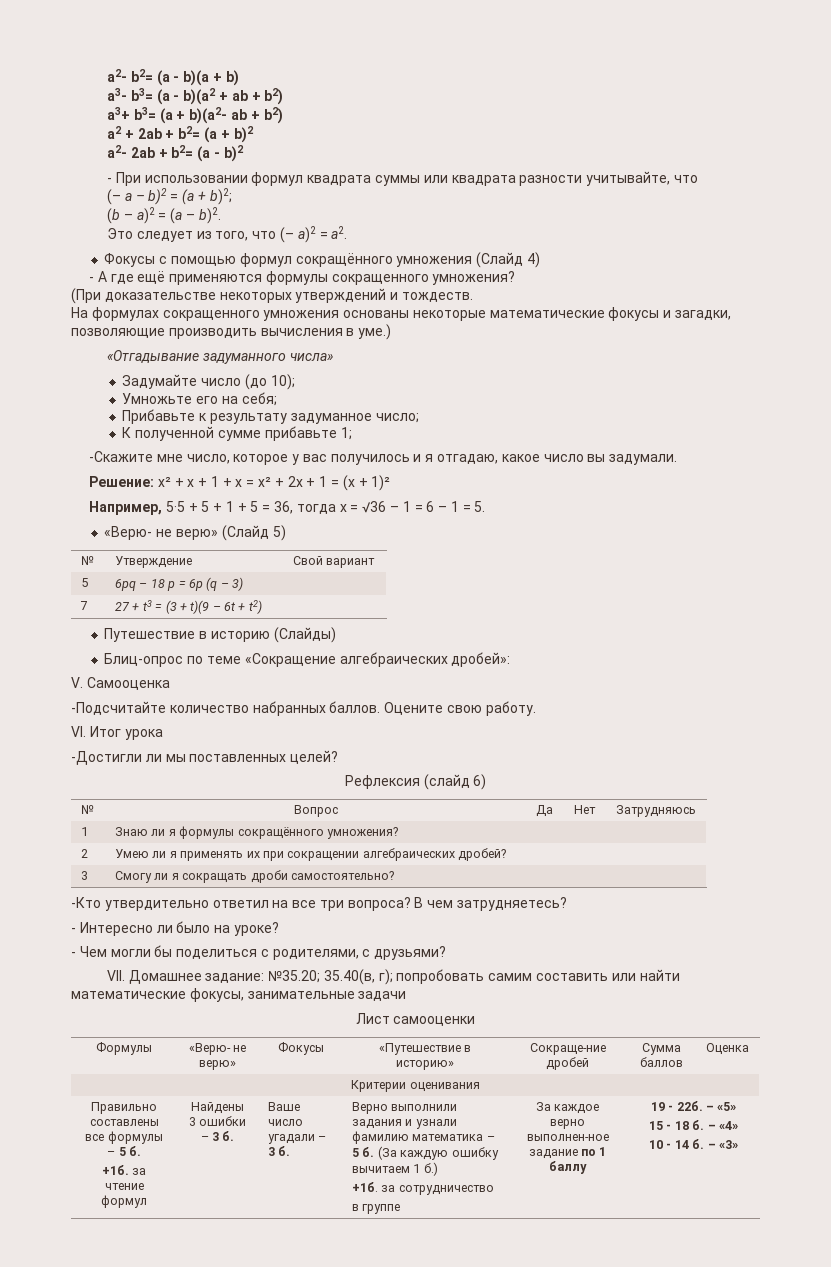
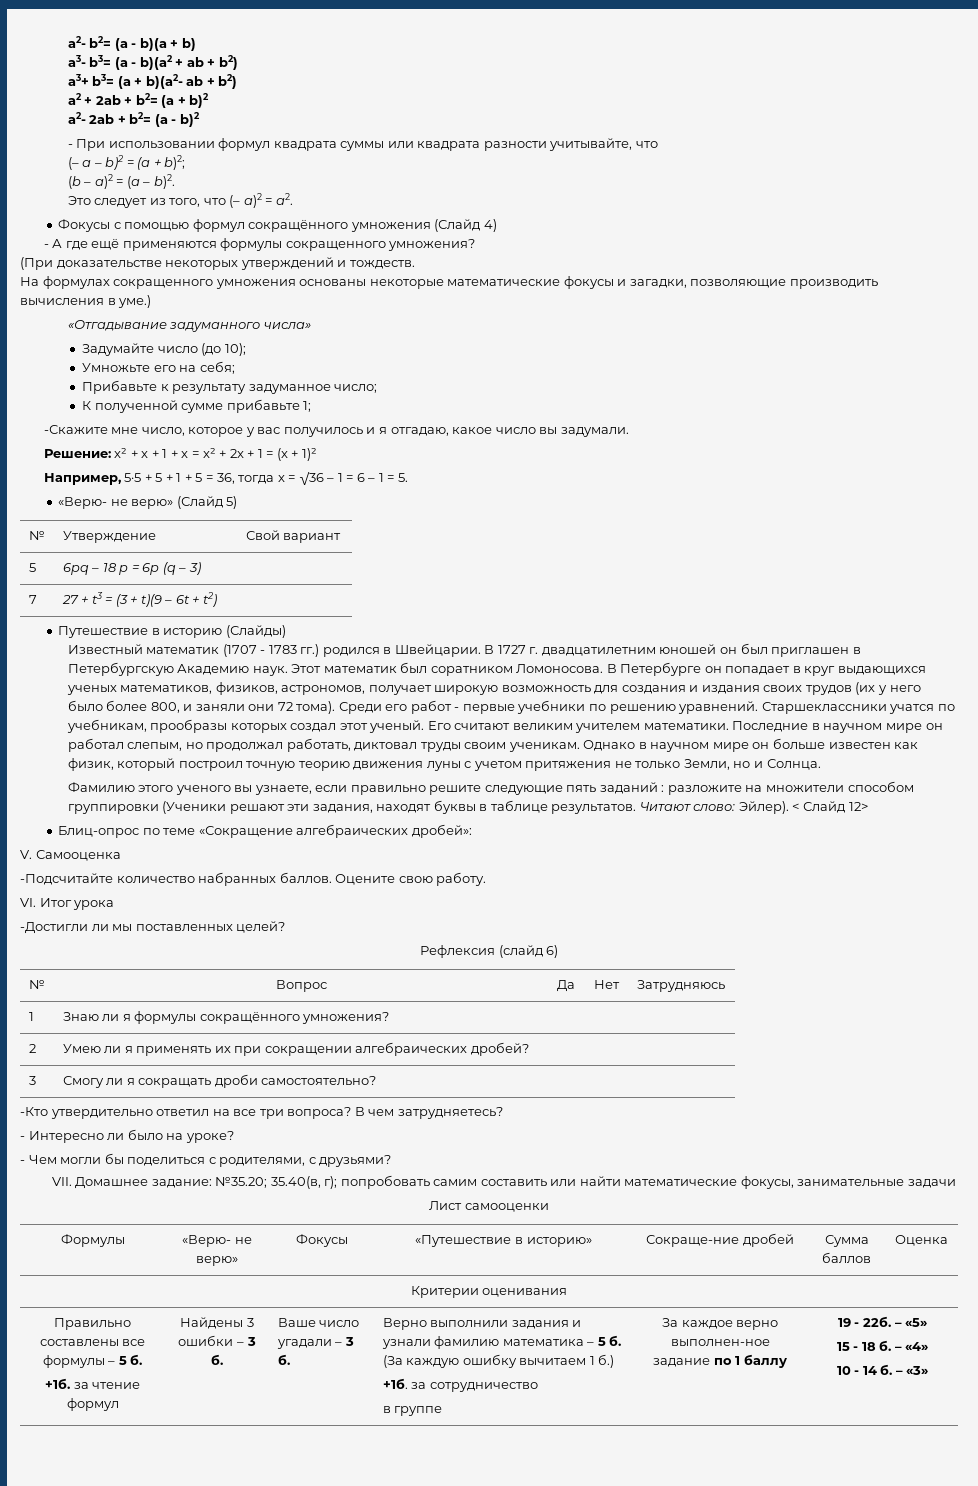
+ Известный математик (1707 - 1783 гг.) родился в Швейцарии. В 1727 г. двадцатилетним юношей он был приглашен в Петербургскую Академию наук. Этот математик был соратником Ломоносова. В Петербурге он попадает в круг выдающихся ученых математиков, физиков, астрономов, получает широкую возможность для создания и издания своих трудов (их у него было более 800, и заняли они 72 тома). Среди его работ - первые учебники по решению уравнений. Старшеклассники учатся по учебникам, прообразы которых создал этот ученый. Его считают великим учителем математики. Последние в научном мире он работал слепым, но продолжал работать, диктовал труды своим ученикам. Однако в научном мире он больше известен как физик, который построил точную теорию движения луны с учетом притяжения не только Земли, но и Солнца.
+ Фамилию этого ученого вы узнаете, если правильно решите следующие пять заданий : разложите на множители способом группировки (Ученики решают эти задания, находят буквы в таблице результатов. Читают слово: Эйлер). < Слайд 12>

